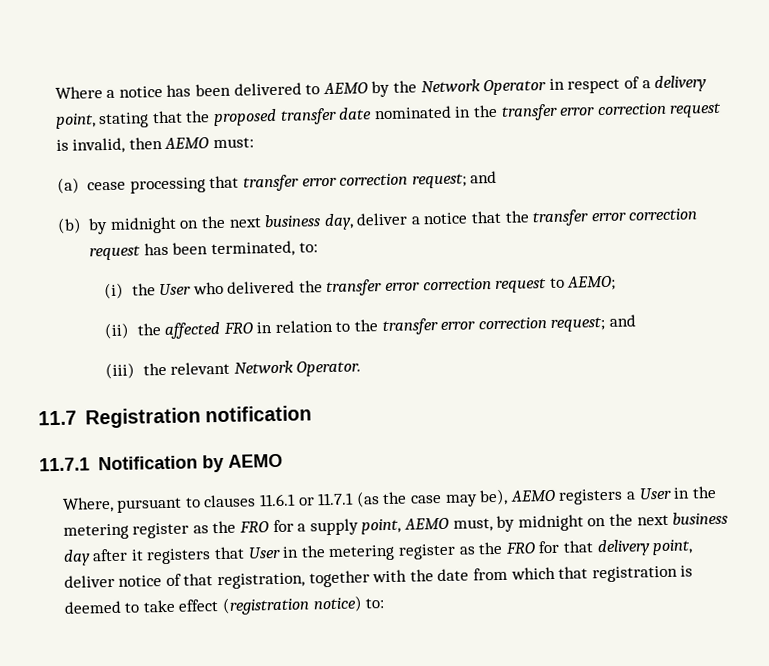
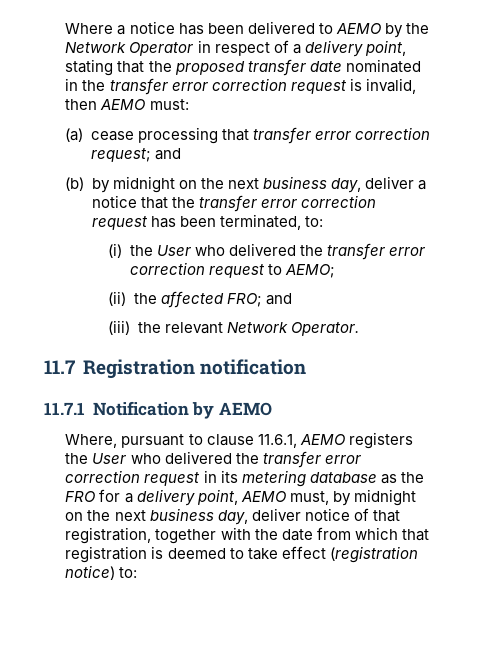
- (ii) the affected FRO in relation to the transfer error correction request; and
+ (ii) the affected FRO; and
- Where, pursuant to clauses 11.6.1 or 11.7.1 (as the case may be), AEMO registers a User in the metering register as the FRO for a supply point, AEMO must, by midnight on the next business day after it registers that User in the metering register as the FRO for that delivery point, deliver notice of that registration, together with the date from which that registration is deemed to take effect (registration notice) to:
+ Where, pursuant to clause 11.6.1, AEMO registers the User who delivered the transfer error correction request in its metering database as the FRO for a delivery point, AEMO must, by midnight on the next business day, deliver notice of that registration, together with the date from which that registration is deemed to take effect (registration notice) to:

